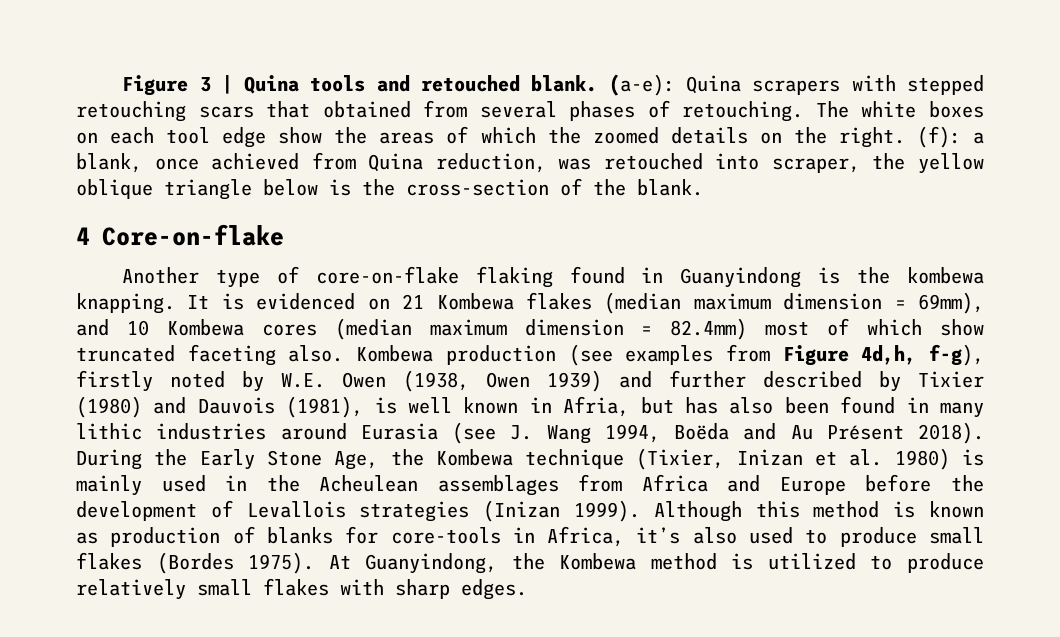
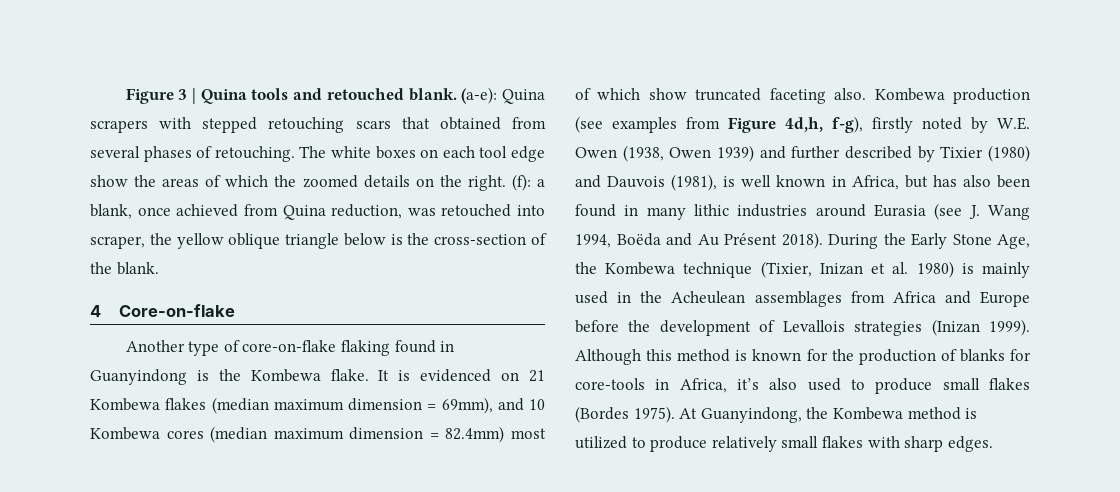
- Another type of core-on-flake flaking found in Guanyindong is the kombewa knapping.
+ Another type of core-on-flake flaking found in Guanyindong is the Kombewa flake.
- Kombewa production (see examples from Figure 4d,h, f-g), firstly noted by W.E. Owen (1938, Owen 1939) and further described by Tixier (1980) and Dauvois (1981), is well known in Afria, but has also been found in many lithic industries around Eurasia (see J. Wang 1994, Boëda and Au Présent 2018).
+ Kombewa production (see examples from Figure 4d,h, f-g), firstly noted by W.E. Owen (1938, Owen 1939) and further described by Tixier (1980) and Dauvois (1981), is well known in Africa, but has also been found in many lithic industries around Eurasia (see J. Wang 1994, Boëda and Au Présent 2018).
- Although this method is known as production of blanks for core-tools in Africa, it’s also used to produce small flakes (Bordes 1975).
+ Although this method is known for the production of blanks for core-tools in Africa, it’s also used to produce small flakes (Bordes 1975).

